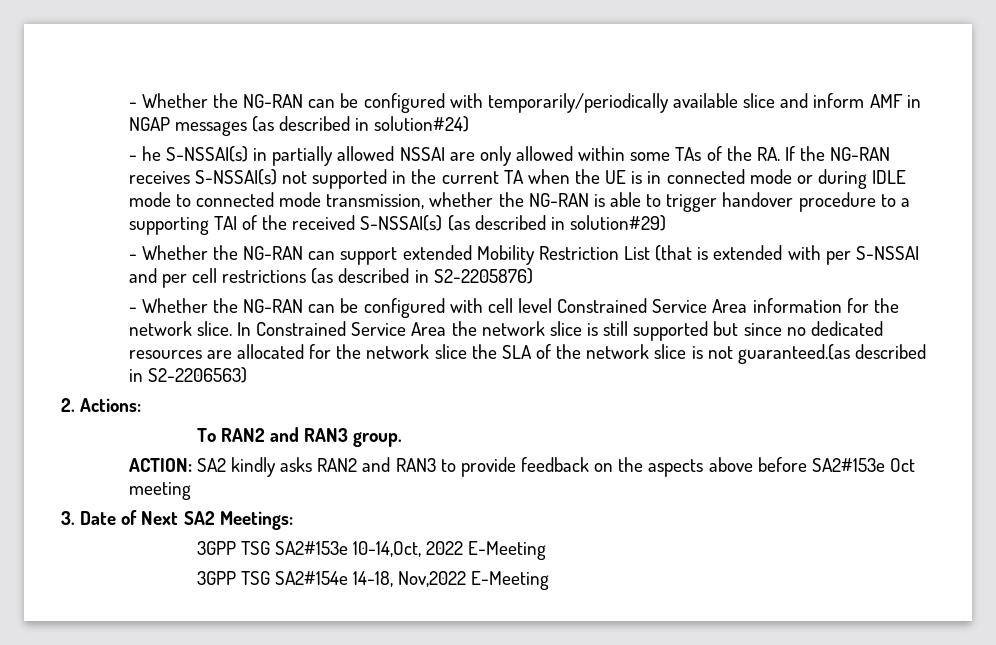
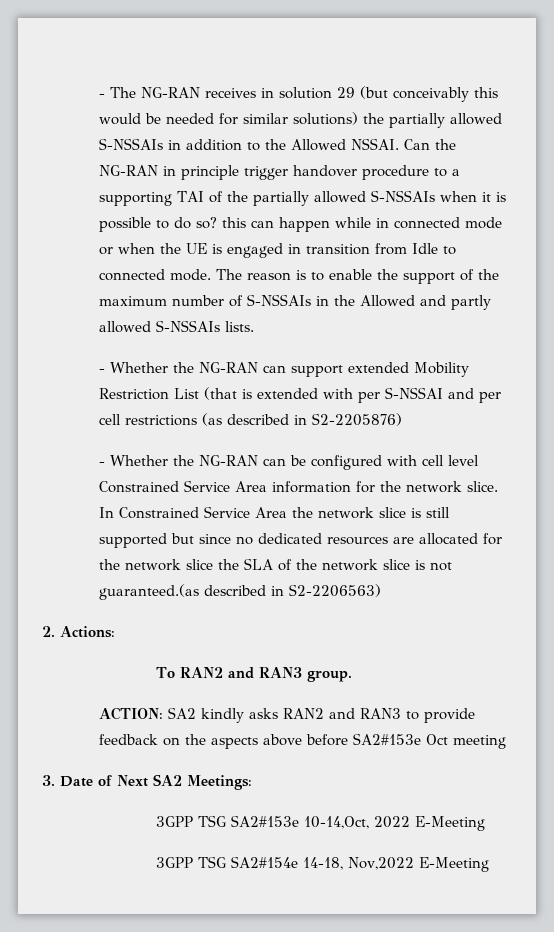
- - Whether the NG-RAN can be configured with temporarily/periodically available slice and inform AMF in NGAP messages (as described in solution#24)
- - he S-NSSAI(s) in partially allowed NSSAI are only allowed within some TAs of the RA. If the NG-RAN receives S-NSSAI(s) not supported in the current TA when the UE is in connected mode or during IDLE mode to connected mode transmission, whether the NG-RAN is able to trigger handover procedure to a supporting TAI of the received S-NSSAI(s) (as described in solution#29)
+ - The NG-RAN receives in solution 29 (but conceivably this would be needed for similar solutions) the partially allowed S-NSSAIs in addition to the Allowed NSSAI. Can the NG-RAN in principle trigger handover procedure to a supporting TAI of the partially allowed S-NSSAIs when it is possible to do so? this can happen while in connected mode or when the UE is engaged in transition from Idle to connected mode. The reason is to enable the support of the maximum number of S-NSSAIs in the Allowed and partly allowed S-NSSAIs lists.

